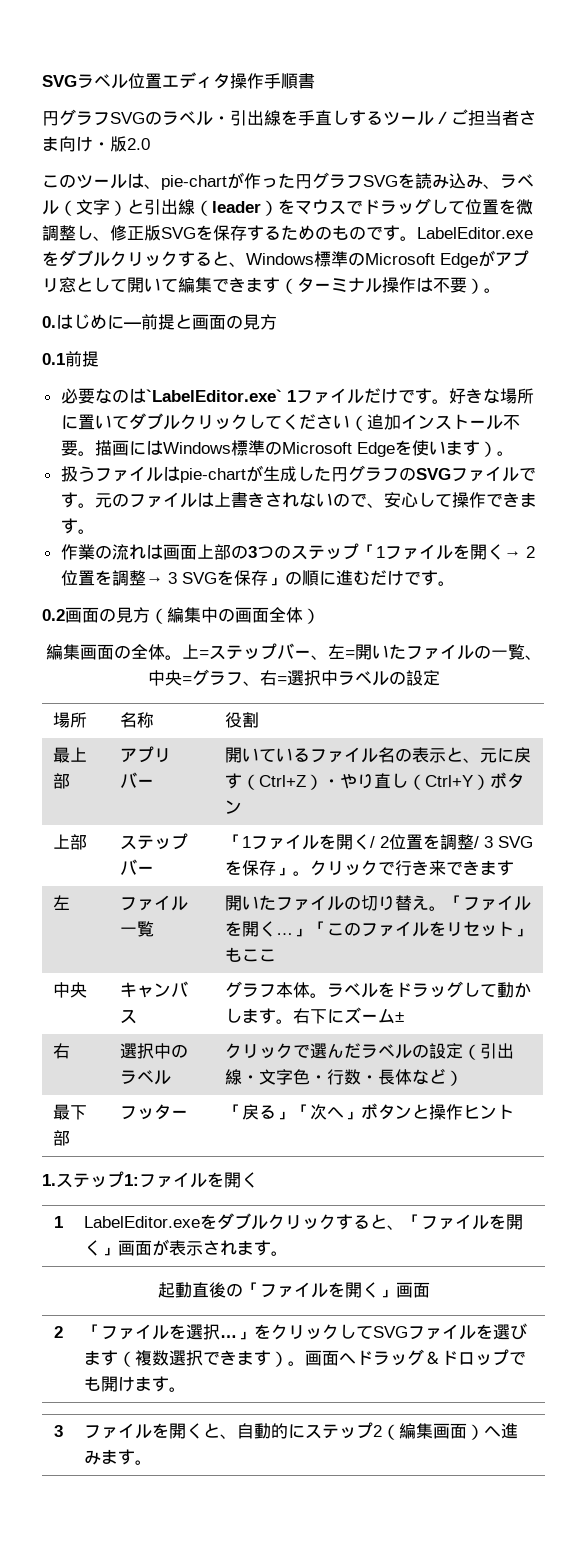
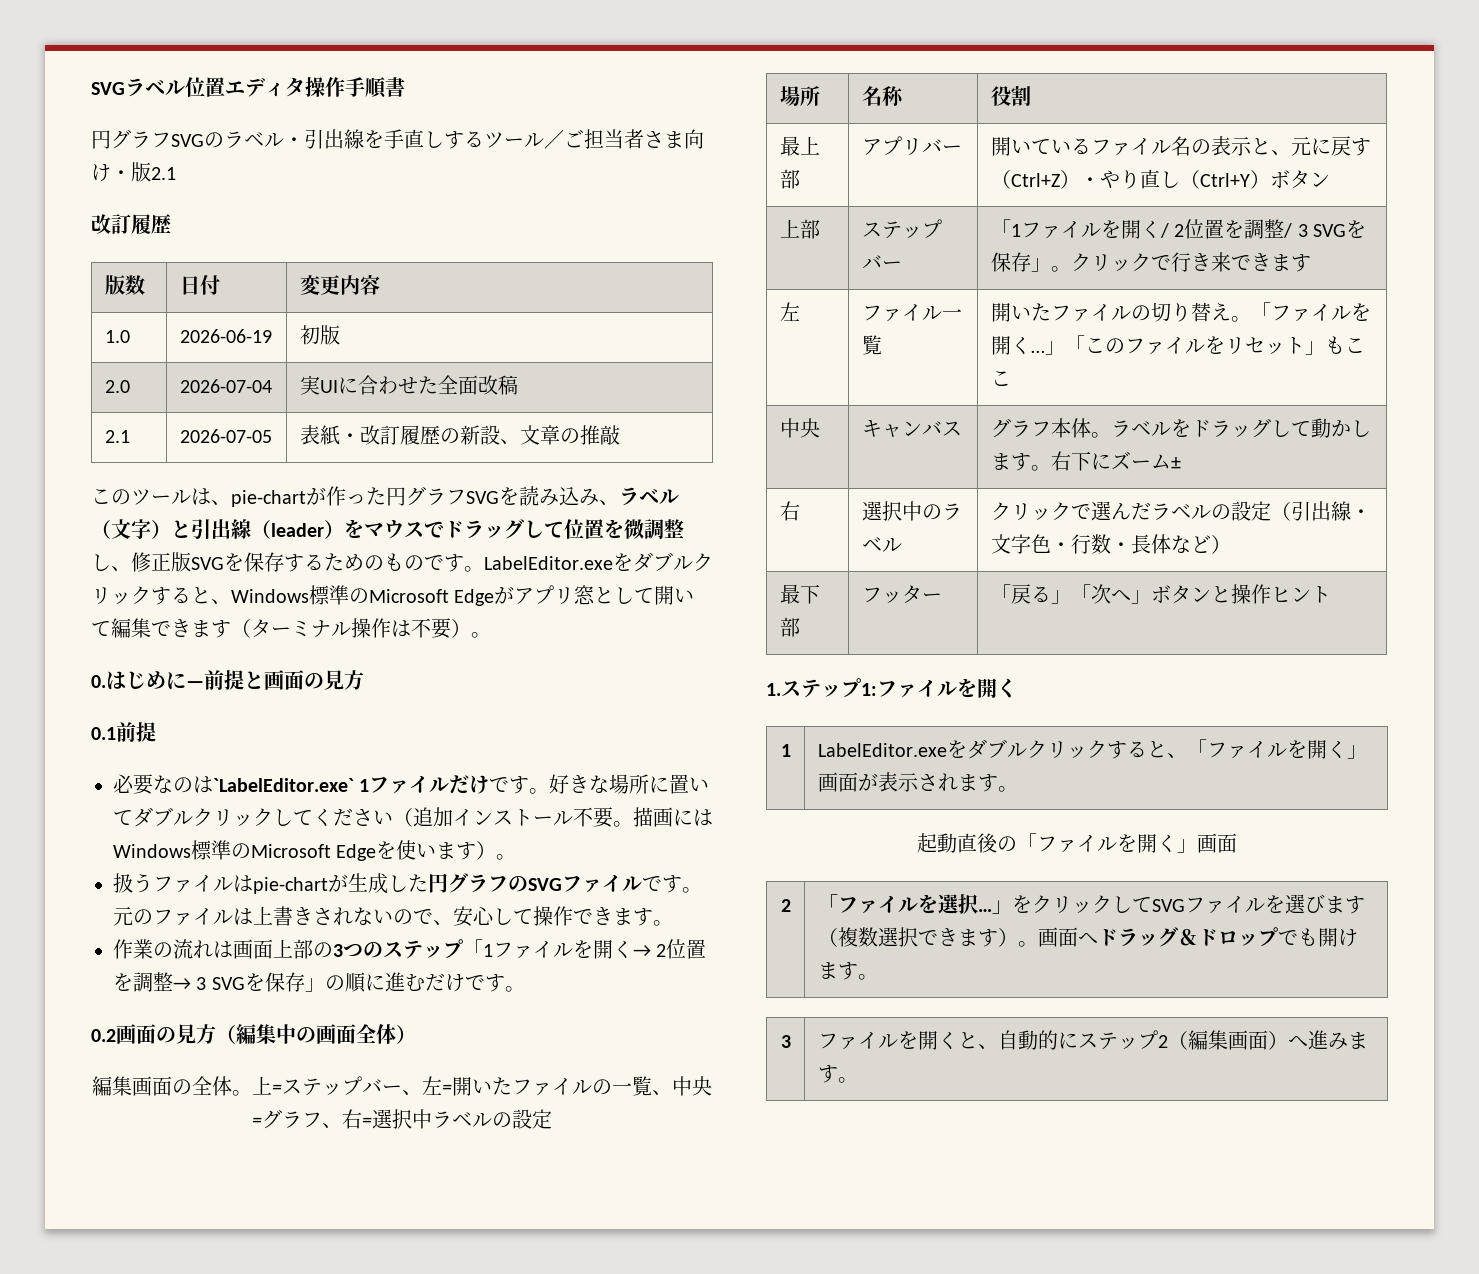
- 円グラフSVGのラベル・引出線を手直しするツール／ご担当者さま向け・版2.0
+ 円グラフSVGのラベル・引出線を手直しするツール／ご担当者さま向け・版2.1
+ 改訂履歴
+ 版数 | 日付 | 変更内容
+ 1.0 | 2026-06-19 | 初版
+ 2.0 | 2026-07-04 | 実UIに合わせた全面改稿
+ 2.1 | 2026-07-05 | 表紙・改訂履歴の新設、文章の推敲

